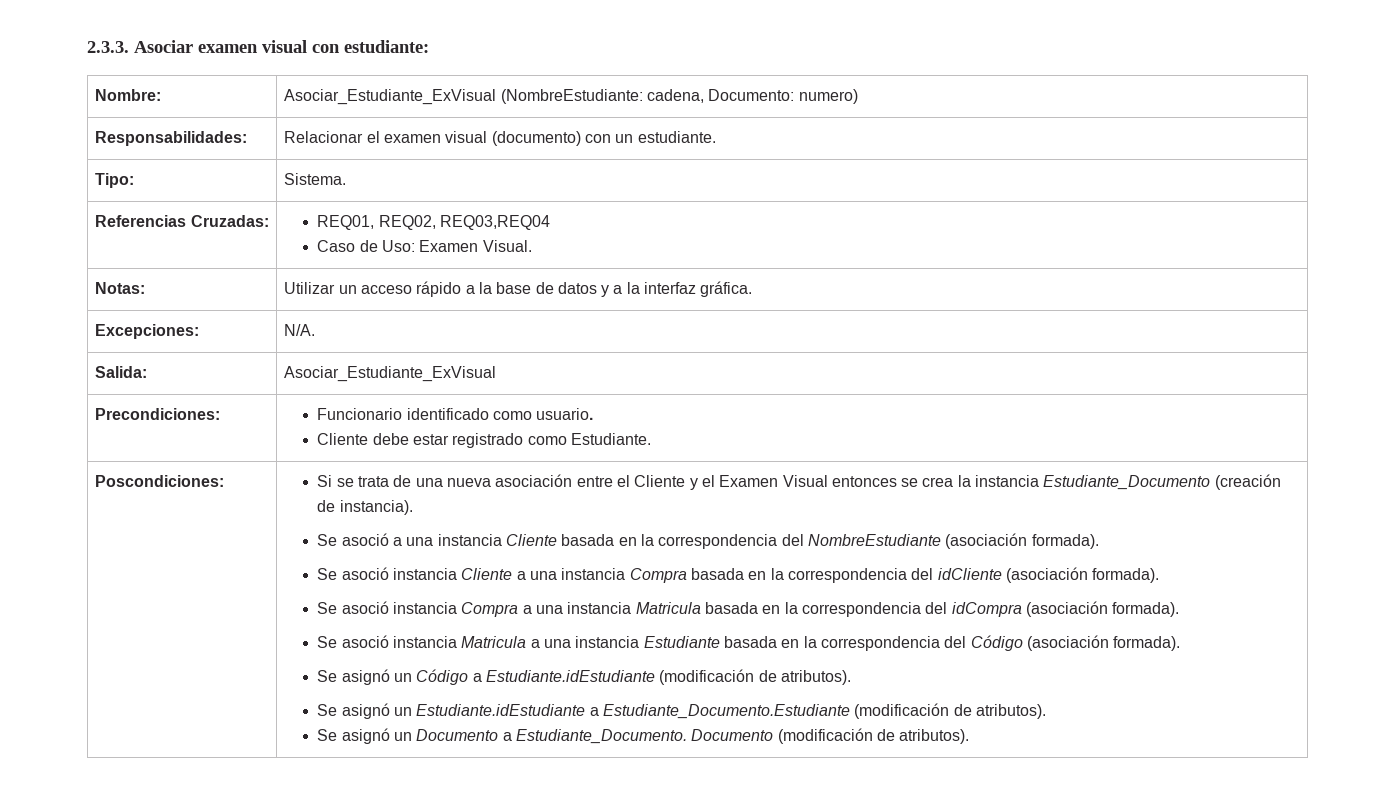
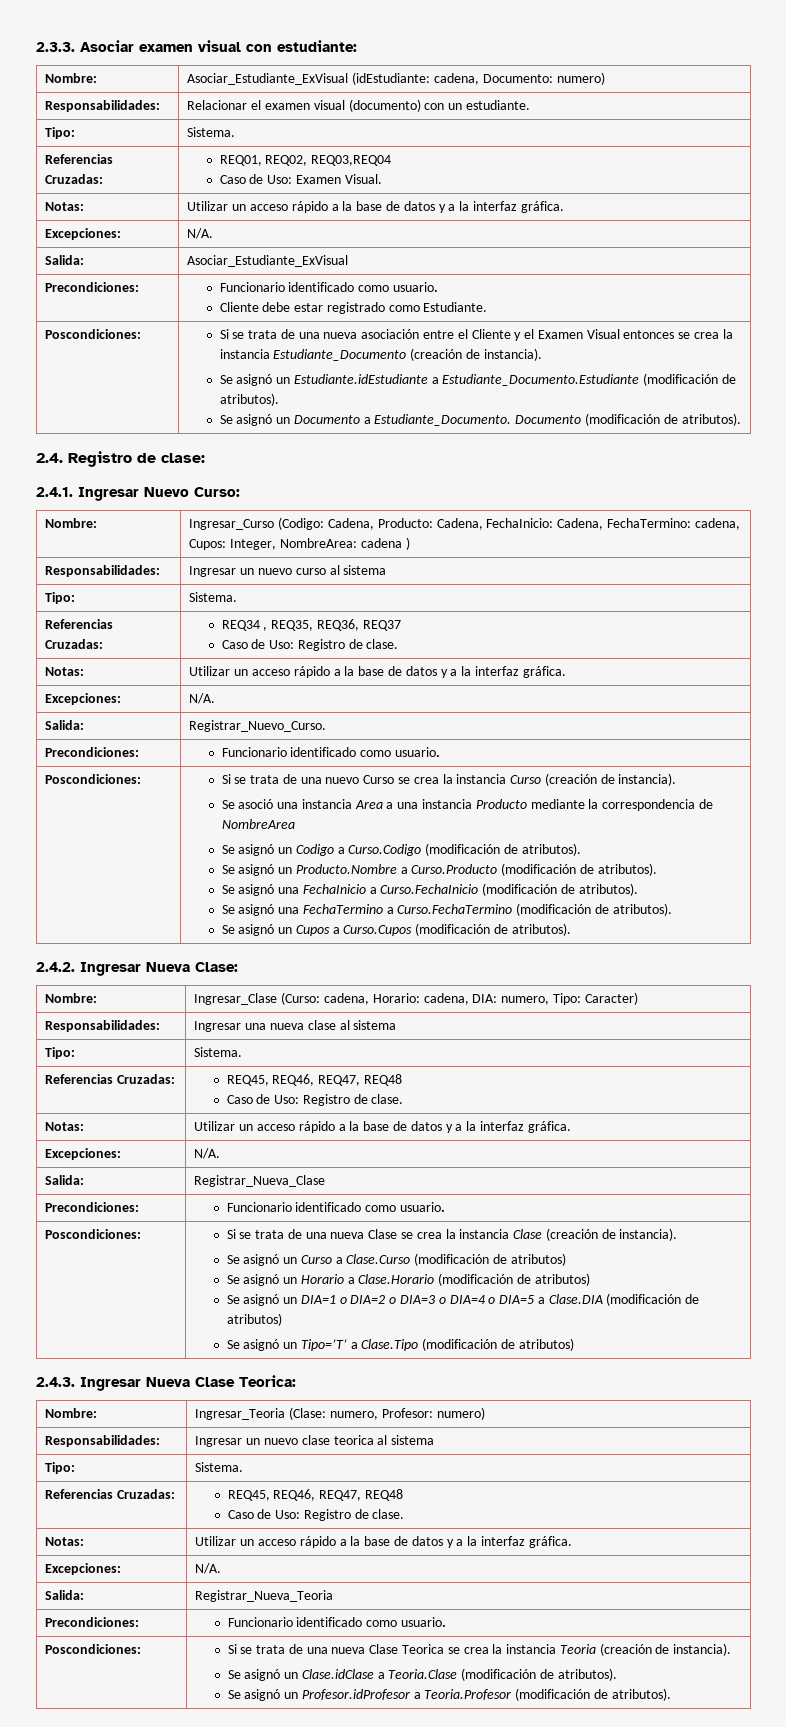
- Nombre: | Asociar_Estudiante_ExVisual (NombreEstudiante: cadena, Documento: numero)
+ Nombre: | Asociar_Estudiante_ExVisual (idEstudiante: cadena, Documento: numero)
- Se asoció a una instancia Cliente basada en la correspondencia del NombreEstudiante (asociación formada).
- Se asoció instancia Cliente a una instancia Compra basada en la correspondencia del idCliente (asociación formada).
- Se asoció instancia Compra a una instancia Matricula basada en la correspondencia del idCompra (asociación formada).
- Se asoció instancia Matricula a una instancia Estudiante basada en la correspondencia del Código (asociación formada).
- Se asignó un Código a Estudiante.idEstudiante (modificación de atributos).
+ 2.4. Registro de clase:
+ 2.4.1. Ingresar Nuevo Curso:
+ Nombre: | Ingresar_Curso (Codigo: Cadena, Producto: Cadena, FechaInicio: Cadena, FechaTermino: cadena, Cupos: Integer, NombreArea: cadena )
+ Responsabilidades: | Ingresar un nuevo curso al sistema
+ Tipo: | Sistema.
+ Referencias Cruzadas: | REQ34 , REQ35, REQ36, REQ37
+ Caso de Uso: Registro de clase.
+ Notas: | Utilizar un acceso rápido a la base de datos y a la interfaz gráfica.
+ Excepciones: | N/A.
+ Salida: | Registrar_Nuevo_Curso.
+ Precondiciones: | Funcionario identificado como usuario.
+ Poscondiciones: | Si se trata de una nuevo Curso se crea la instancia Curso (creación de instancia).
+ Se asoció una instancia Area a una instancia Producto mediante la correspondencia de NombreArea
+ Se asignó un Codigo a Curso.Codigo (modificación de atributos).
+ Se asignó un Producto.Nombre a Curso.Producto (modificación de atributos).
+ Se asignó una FechaInicio a Curso.FechaInicio (modificación de atributos).
+ Se asignó una FechaTermino a Curso.FechaTermino (modificación de atributos).
+ Se asignó un Cupos a Curso.Cupos (modificación de atributos).
+ 2.4.2. Ingresar Nueva Clase:
+ Nombre: | Ingresar_Clase (Curso: cadena, Horario: cadena, DIA: numero, Tipo: Caracter)
+ Responsabilidades: | Ingresar una nueva clase al sistema
+ Tipo: | Sistema.
+ Referencias Cruzadas: | REQ45, REQ46, REQ47, REQ48
+ Caso de Uso: Registro de clase.
+ Notas: | Utilizar un acceso rápido a la base de datos y a la interfaz gráfica.
+ Excepciones: | N/A.
+ Salida: | Registrar_Nueva_Clase
+ Precondiciones: | Funcionario identificado como usuario.
+ Poscondiciones: | Si se trata de una nueva Clase se crea la instancia Clase (creación de instancia).
+ Se asignó un Curso a Clase.Curso (modificación de atributos)
+ Se asignó un Horario a Clase.Horario (modificación de atributos)
+ Se asignó un DIA=1 o DIA=2 o DIA=3 o DIA=4 o DIA=5 a Clase.DIA (modificación de atributos)
+ Se asignó un Tipo=’T’ a Clase.Tipo (modificación de atributos)
+ 2.4.3. Ingresar Nueva Clase Teorica:
+ Nombre: | Ingresar_Teoria (Clase: numero, Profesor: numero)
+ Responsabilidades: | Ingresar un nuevo clase teorica al sistema
+ Tipo: | Sistema.
+ Referencias Cruzadas: | REQ45, REQ46, REQ47, REQ48
+ Caso de Uso: Registro de clase.
+ Notas: | Utilizar un acceso rápido a la base de datos y a la interfaz gráfica.
+ Excepciones: | N/A.
+ Salida: | Registrar_Nueva_Teoria
+ Precondiciones: | Funcionario identificado como usuario.
+ Poscondiciones: | Si se trata de una nueva Clase Teorica se crea la instancia Teoria (creación de instancia).
+ Se asignó un Clase.idClase a Teoria.Clase (modificación de atributos).
+ Se asignó un Profesor.idProfesor a Teoria.Profesor (modificación de atributos).

